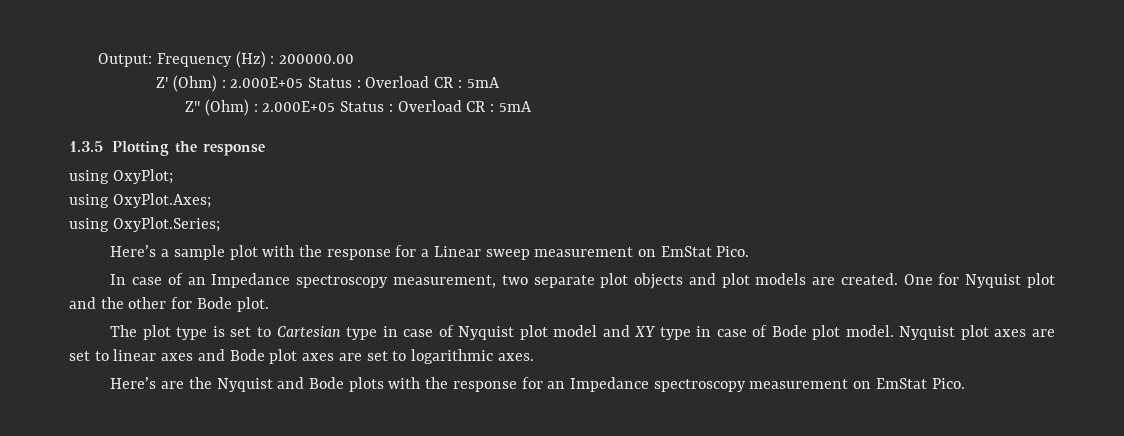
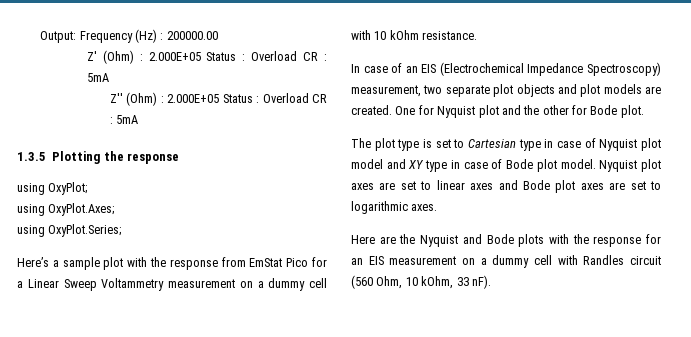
- Here’s a sample plot with the response for a Linear sweep measurement on EmStat Pico.
+ Here’s a sample plot with the response from EmStat Pico for a Linear Sweep Voltammetry measurement on a dummy cell with 10 kOhm resistance.
- In case of an Impedance spectroscopy measurement, two separate plot objects and plot models are created.
+ In case of an EIS (Electrochemical Impedance Spectroscopy) measurement, two separate plot objects and plot models are created.
- Here’s are the Nyquist and Bode plots with the response for an Impedance spectroscopy measurement on EmStat Pico.
+ Here are the Nyquist and Bode plots with the response for an EIS measurement on a dummy cell with Randles circuit (560 Ohm, 10 kOhm, 33 nF).

